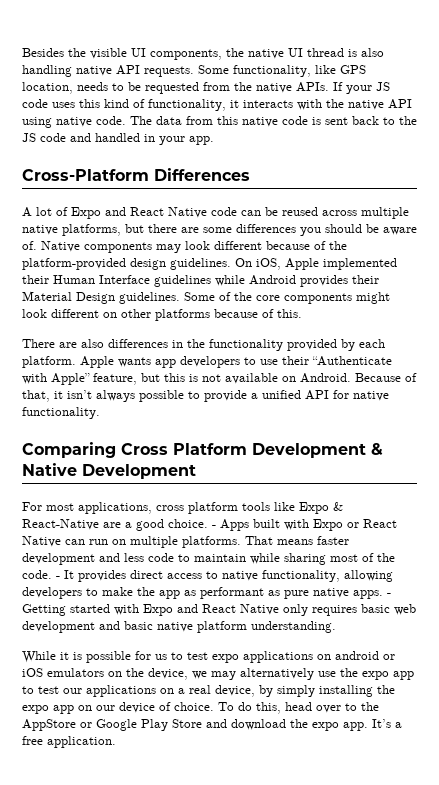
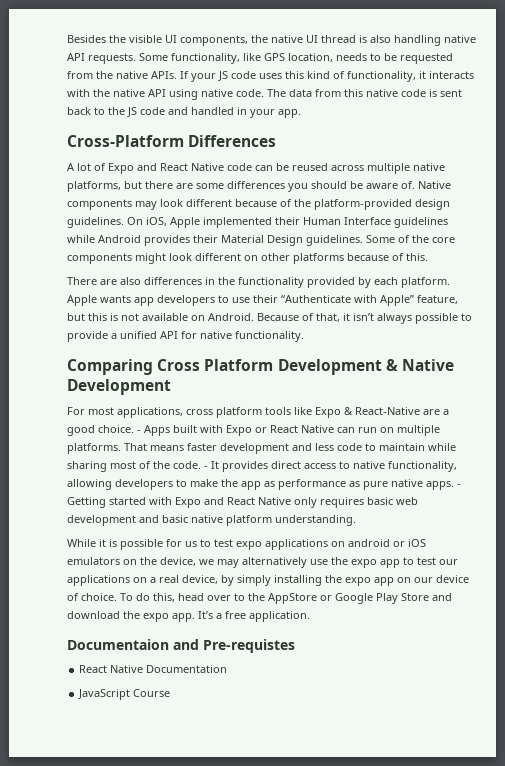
- - It provides direct access to native functionality, allowing developers to make the app as performant as pure native apps.
+ - It provides direct access to native functionality, allowing developers to make the app as performance as pure native apps.
+ Documentaion and Pre-requistes
+ React Native Documentation
+ JavaScript Course

